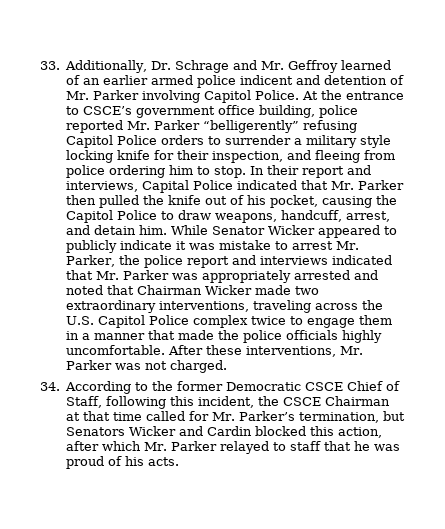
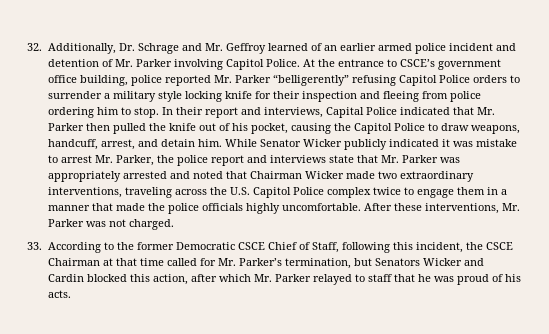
- 33. Additionally, Dr. Schrage and Mr. Geffroy learned of an earlier armed police indicent and detention of Mr. Parker involving Capitol Police.
+ 32. Additionally, Dr. Schrage and Mr. Geffroy learned of an earlier armed police incident and detention of Mr. Parker involving Capitol Police.
- At the entrance to CSCE’s government office building, police reported Mr. Parker “belligerently” refusing Capitol Police orders to surrender a military style locking knife for their inspection, and fleeing from police ordering him to stop.
+ At the entrance to CSCE’s government office building, police reported Mr. Parker “belligerently” refusing Capitol Police orders to surrender a military style locking knife for their inspection and fleeing from police ordering him to stop.
- While Senator Wicker appeared to publicly indicate it was mistake to arrest Mr. Parker, the police report and interviews indicated that Mr. Parker was appropriately arrested and noted that Chairman Wicker made two extraordinary interventions, traveling across the U.S. Capitol Police complex twice to engage them in a manner that made the police officials highly uncomfortable.
+ While Senator Wicker publicly indicated it was mistake to arrest Mr. Parker, the police report and interviews state that Mr. Parker was appropriately arrested and noted that Chairman Wicker made two extraordinary interventions, traveling across the U.S. Capitol Police complex twice to engage them in a manner that made the police officials highly uncomfortable.
- 34. According to the former Democratic CSCE Chief of Staff, following this incident, the CSCE Chairman at that time called for Mr. Parker’s termination, but Senators Wicker and Cardin blocked this action, after which Mr. Parker relayed to staff that he was proud of his acts.
+ 33. According to the former Democratic CSCE Chief of Staff, following this incident, the CSCE Chairman at that time called for Mr. Parker’s termination, but Senators Wicker and Cardin blocked this action, after which Mr. Parker relayed to staff that he was proud of his acts.

